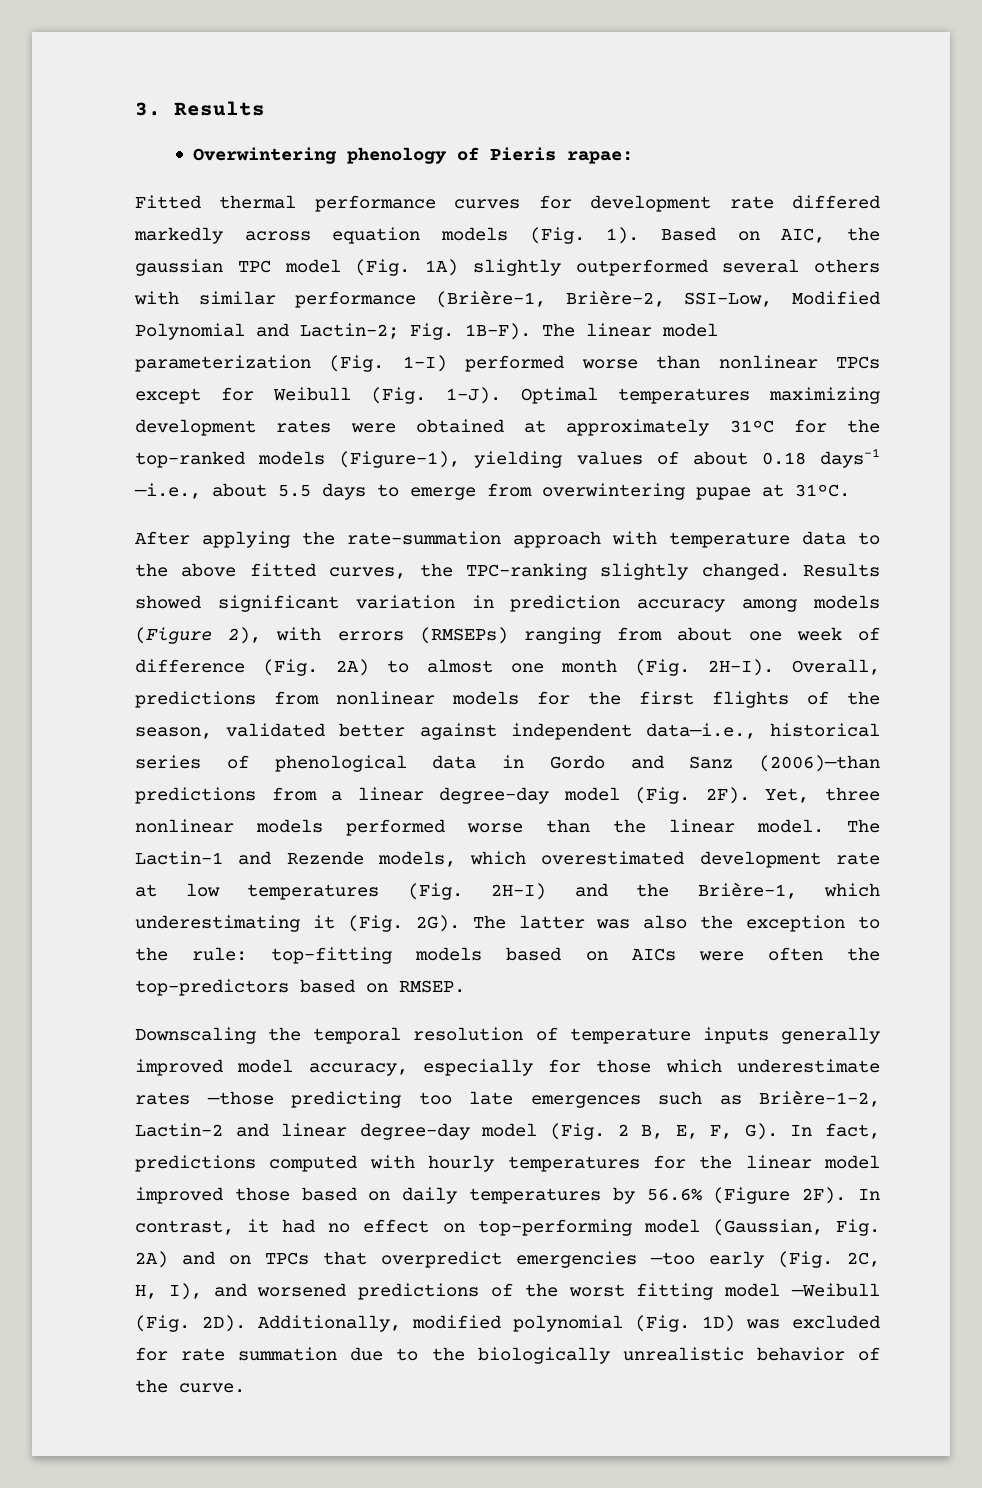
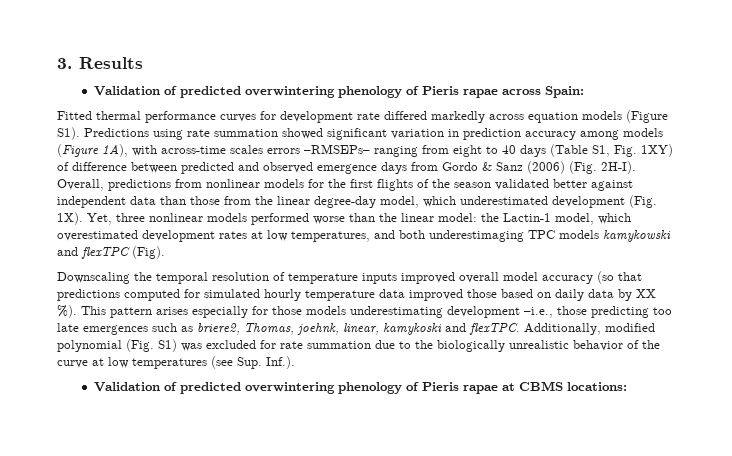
- Overwintering phenology of Pieris rapae:
+ Validation of predicted overwintering phenology of Pieris rapae across Spain:
- Fitted thermal performance curves for development rate differed markedly across equation models (Fig. 1). Based on AIC, the gaussian TPC model (Fig. 1A) slightly outperformed several others with similar performance (Brière-1, Brière-2, SSI-Low, Modified Polynomial and Lactin-2; Fig. 1B-F). The linear model parameterization (Fig. 1-I) performed worse than nonlinear TPCs except for Weibull (Fig. 1-J). Optimal temperatures maximizing development rates were obtained at approximately 31ºC for the top-ranked models (Figure-1), yielding values of about 0.18 days-1 —i.e., about 5.5 days to emerge from overwintering pupae at 31ºC.
- After applying the rate-summation approach with temperature data to the above fitted curves, the TPC-ranking slightly changed. Results showed significant variation in prediction accuracy among models (Figure 2), with errors (RMSEPs) ranging from about one week of difference (Fig. 2A) to almost one month (Fig. 2H-I).
+ Fitted thermal performance curves for development rate differed markedly across equation models (Figure S1). Predictions using rate summation showed significant variation in prediction accuracy among models (Figure 1A), with across-time scales errors –RMSEPs– ranging from eight to 40 days (Table S1, Fig. 1XY) of difference between predicted and observed emergence days from Gordo & Sanz (2006) (Fig. 2H-I).
- Overall, predictions from nonlinear models for the first flights of the season, validated better against independent data—i.e., historical series of phenological data in Gordo and Sanz (2006)—than predictions from a linear degree-day model (Fig. 2F).
+ Overall, predictions from nonlinear models for the first flights of the season validated better against independent data than those from the linear degree-day model, which underestimated development (Fig. 1X).
- Yet, three nonlinear models performed worse than the linear model. The Lactin-1 and Rezende models, which overestimated development rate at low temperatures (Fig. 2H-I) and the Brière-1, which underestimating it (Fig. 2G). The latter was also the exception to the rule: top-fitting models based on AICs were often the top-predictors based on RMSEP.
+ Yet, three nonlinear models performed worse than the linear model: the Lactin-1 model, which overestimated development rates at low temperatures, and both underestimaging TPC models kamykowski and flexTPC (Fig).
- Downscaling the temporal resolution of temperature inputs generally improved model accuracy, especially for those which underestimate rates —those predicting too late emergences such as Brière-1-2, Lactin-2 and linear degree-day model (Fig. 2 B, E, F, G). In fact, predictions computed with hourly temperatures for the linear model improved those based on daily temperatures by 56.6% (Figure 2F). In contrast, it had no effect on top-performing model (Gaussian, Fig. 2A) and on TPCs that overpredict emergencies —too early (Fig. 2C, H, I), and worsened predictions of the worst fitting model —Weibull (Fig. 2D).
+ Downscaling the temporal resolution of temperature inputs improved overall model accuracy (so that predictions computed for simulated hourly temperature data improved those based on daily data by XX %). This pattern arises especially for those models underestimating development –i.e., those predicting too late emergences such as briere2, Thomas, joehnk, linear, kamykoski and flexTPC.
- Additionally, modified polynomial (Fig. 1D) was excluded for rate summation due to the biologically unrealistic behavior of the curve.
+ Additionally, modified polynomial (Fig. S1) was excluded for rate summation due to the biologically unrealistic behavior of the curve at low temperatures (see Sup. Inf.).
+ Validation of predicted overwintering phenology of Pieris rapae at CBMS locations:

